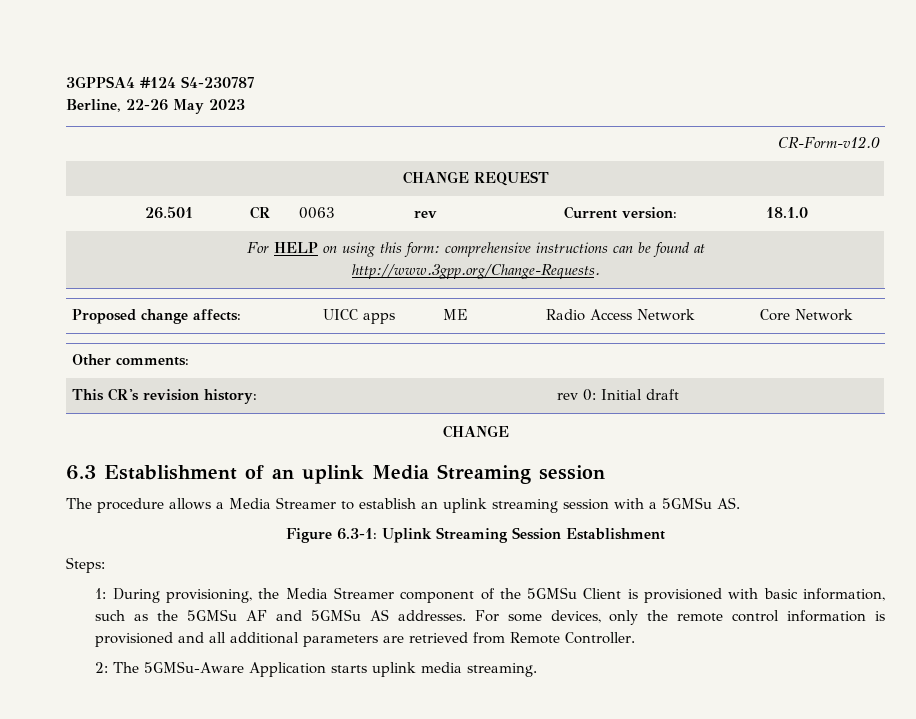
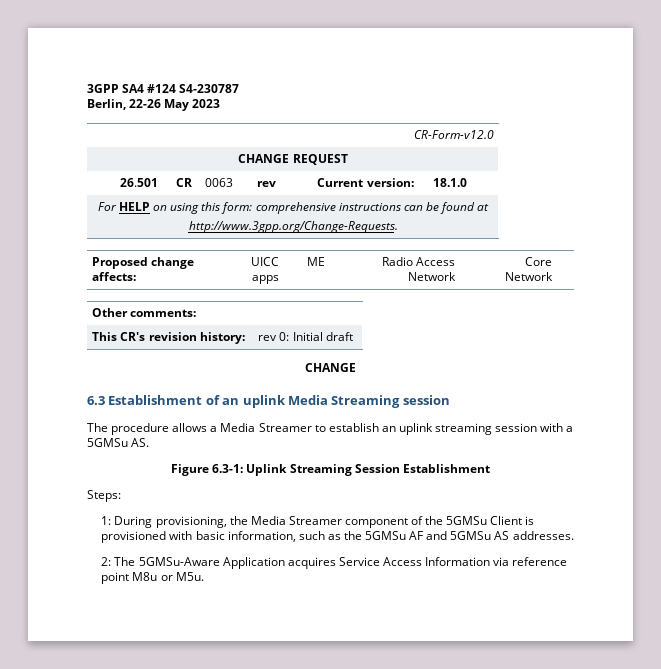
- 3GPPSA4 #124 S4-230787
+ 3GPP SA4 #124 S4-230787
- Berline, 22-26 May 2023
+ Berlin, 22-26 May 2023
- 1: During provisioning, the Media Streamer component of the 5GMSu Client is provisioned with basic information, such as the 5GMSu AF and 5GMSu AS addresses. For some devices, only the remote control information is provisioned and all additional parameters are retrieved from Remote Controller.
- 2: The 5GMSu-Aware Application starts uplink media streaming.
+ 1: During provisioning, the Media Streamer component of the 5GMSu Client is provisioned with basic information, such as the 5GMSu AF and 5GMSu AS addresses.
+ 2: The 5GMSu-Aware Application acquires Service Access Information via reference point M8u or M5u.

